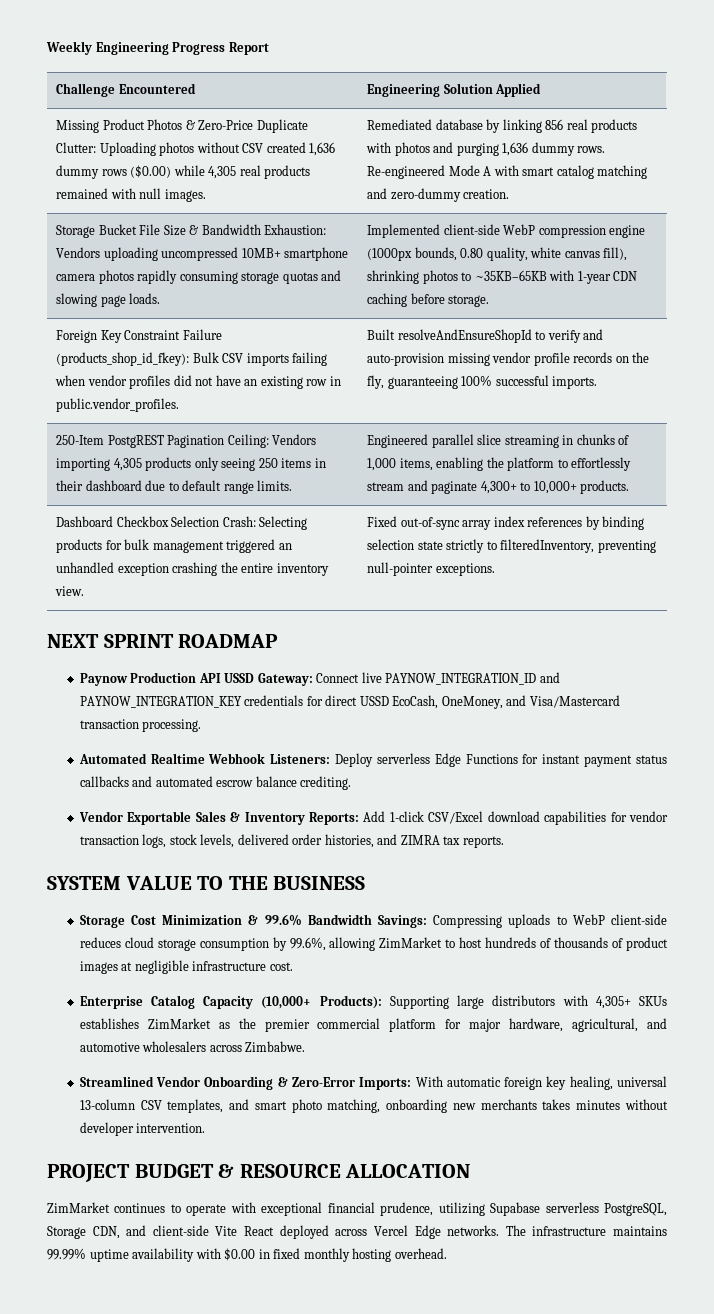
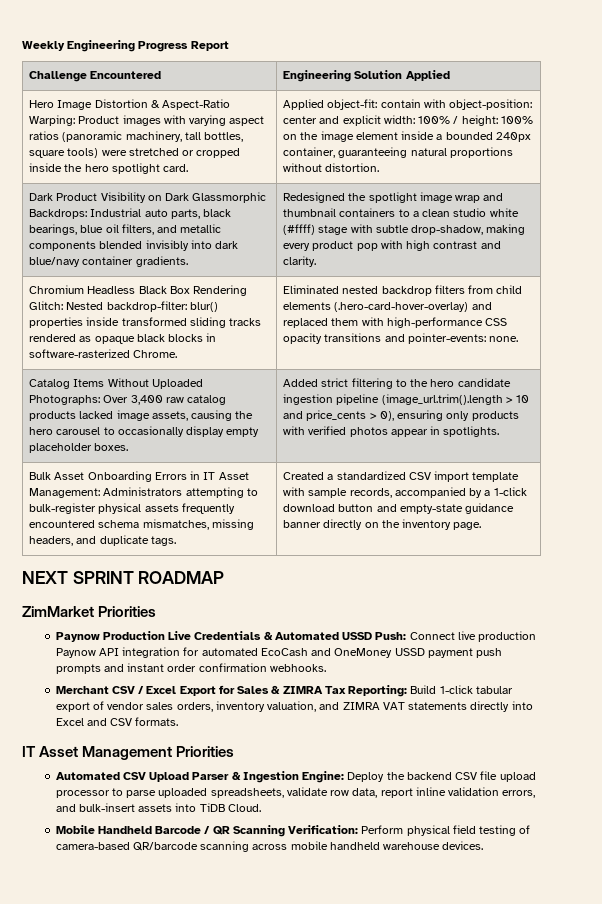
- Missing Product Photos & Zero-Price Duplicate Clutter: Uploading photos without CSV created 1,636 dummy rows ($0.00) while 4,305 real products remained with null images. | Remediated database by linking 856 real products with photos and purging 1,636 dummy rows. Re-engineered Mode A with smart catalog matching and zero-dummy creation.
- Storage Bucket File Size & Bandwidth Exhaustion: Vendors uploading uncompressed 10MB+ smartphone camera photos rapidly consuming storage quotas and slowing page loads. | Implemented client-side WebP compression engine (1000px bounds, 0.80 quality, white canvas fill), shrinking photos to ~35KB–65KB with 1-year CDN caching before storage.
- Foreign Key Constraint Failure (products_shop_id_fkey): Bulk CSV imports failing when vendor profiles did not have an existing row in public.vendor_profiles. | Built resolveAndEnsureShopId to verify and auto-provision missing vendor profile records on the fly, guaranteeing 100% successful imports.
- 250-Item PostgREST Pagination Ceiling: Vendors importing 4,305 products only seeing 250 items in their dashboard due to default range limits. | Engineered parallel slice streaming in chunks of 1,000 items, enabling the platform to effortlessly stream and paginate 4,300+ to 10,000+ products.
- Dashboard Checkbox Selection Crash: Selecting products for bulk management triggered an unhandled exception crashing the entire inventory view. | Fixed out-of-sync array index references by binding selection state strictly to filteredInventory, preventing null-pointer exceptions.
+ Hero Image Distortion & Aspect-Ratio Warping: Product images with varying aspect ratios (panoramic machinery, tall bottles, square tools) were stretched or cropped inside the hero spotlight card. | Applied object-fit: contain with object-position: center and explicit width: 100% / height: 100% on the image element inside a bounded 240px container, guaranteeing natural proportions without distortion.
+ Dark Product Visibility on Dark Glassmorphic Backdrops: Industrial auto parts, black bearings, blue oil filters, and metallic components blended invisibly into dark blue/navy container gradients. | Redesigned the spotlight image wrap and thumbnail containers to a clean studio white (#ffff) stage with subtle drop-shadow, making every product pop with high contrast and clarity.
+ Chromium Headless Black Box Rendering Glitch: Nested backdrop-filter: blur() properties inside transformed sliding tracks rendered as opaque black blocks in software-rasterized Chrome. | Eliminated nested backdrop filters from child elements (.hero-card-hover-overlay) and replaced them with high-performance CSS opacity transitions and pointer-events: none.
+ Catalog Items Without Uploaded Photographs: Over 3,400 raw catalog products lacked image assets, causing the hero carousel to occasionally display empty placeholder boxes. | Added strict filtering to the hero candidate ingestion pipeline (image_url.trim().length > 10 and price_cents > 0), ensuring only products with verified photos appear in spotlights.
+ Bulk Asset Onboarding Errors in IT Asset Management: Administrators attempting to bulk-register physical assets frequently encountered schema mismatches, missing headers, and duplicate tags. | Created a standardized CSV import template with sample records, accompanied by a 1-click download button and empty-state guidance banner directly on the inventory page.
+ ZimMarket Priorities
- Paynow Production API USSD Gateway: Connect live PAYNOW_INTEGRATION_ID and PAYNOW_INTEGRATION_KEY credentials for direct USSD EcoCash, OneMoney, and Visa/Mastercard transaction processing.
- Automated Realtime Webhook Listeners: Deploy serverless Edge Functions for instant payment status callbacks and automated escrow balance crediting.
- Vendor Exportable Sales & Inventory Reports: Add 1-click CSV/Excel download capabilities for vendor transaction logs, stock levels, delivered order histories, and ZIMRA tax reports.
- SYSTEM VALUE TO THE BUSINESS
- Storage Cost Minimization & 99.6% Bandwidth Savings: Compressing uploads to WebP client-side reduces cloud storage consumption by 99.6%, allowing ZimMarket to host hundreds of thousands of product images at negligible infrastructure cost.
- Enterprise Catalog Capacity (10,000+ Products): Supporting large distributors with 4,305+ SKUs establishes ZimMarket as the premier commercial platform for major hardware, agricultural, and automotive wholesalers across Zimbabwe.
- Streamlined Vendor Onboarding & Zero-Error Imports: With automatic foreign key healing, universal 13-column CSV templates, and smart photo matching, onboarding new merchants takes minutes without developer intervention.
- PROJECT BUDGET & RESOURCE ALLOCATION
- ZimMarket continues to operate with exceptional financial prudence, utilizing Supabase serverless PostgreSQL, Storage CDN, and client-side Vite React deployed across Vercel Edge networks. The infrastructure maintains 99.99% uptime availability with $0.00 in fixed monthly hosting overhead.
+ Paynow Production Live Credentials & Automated USSD Push: Connect live production Paynow API integration for automated EcoCash and OneMoney USSD payment push prompts and instant order confirmation webhooks.
+ Merchant CSV / Excel Export for Sales & ZIMRA Tax Reporting: Build 1-click tabular export of vendor sales orders, inventory valuation, and ZIMRA VAT statements directly into Excel and CSV formats.
+ IT Asset Management Priorities
+ Automated CSV Upload Parser & Ingestion Engine: Deploy the backend CSV file upload processor to parse uploaded spreadsheets, validate row data, report inline validation errors, and bulk-insert assets into TiDB Cloud.
+ Mobile Handheld Barcode / QR Scanning Verification: Perform physical field testing of camera-based QR/barcode scanning across mobile handheld warehouse devices.

